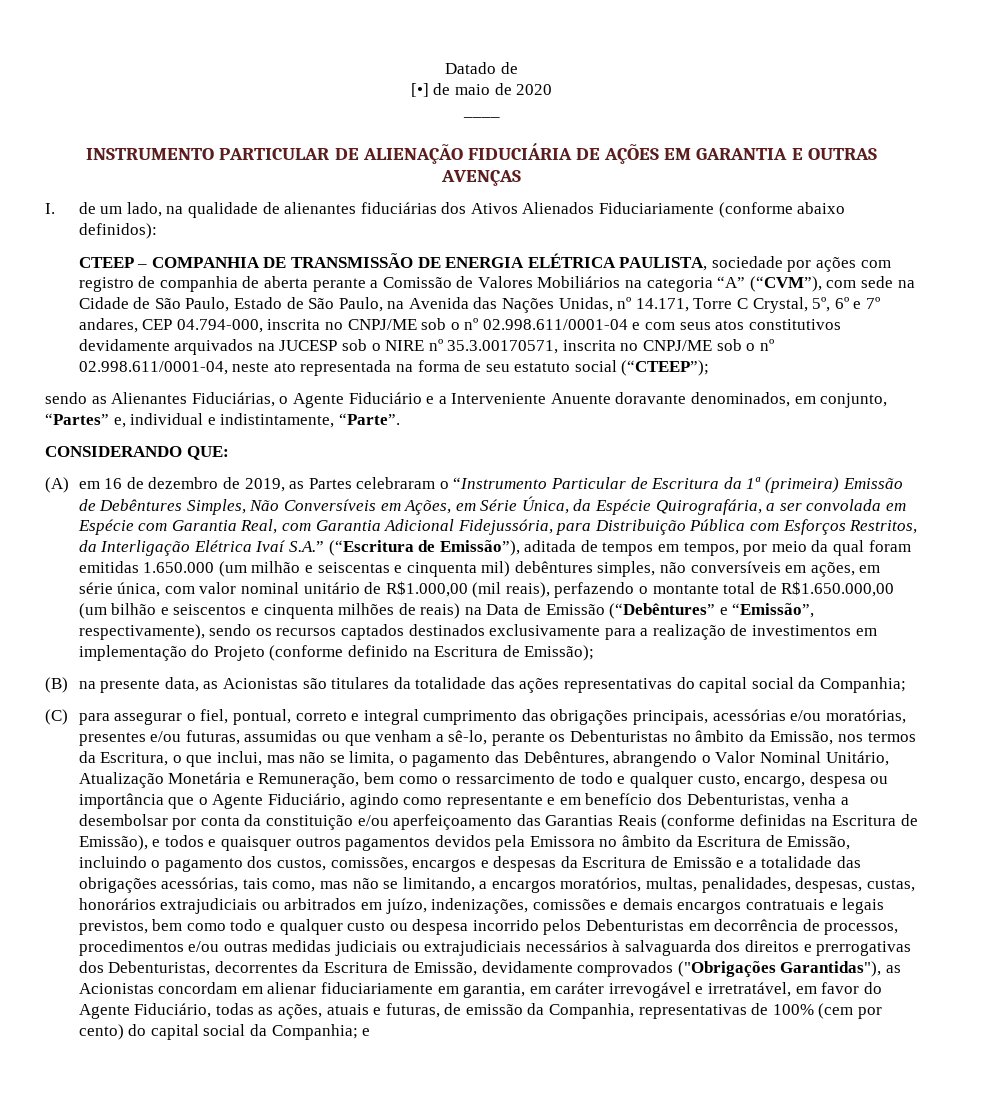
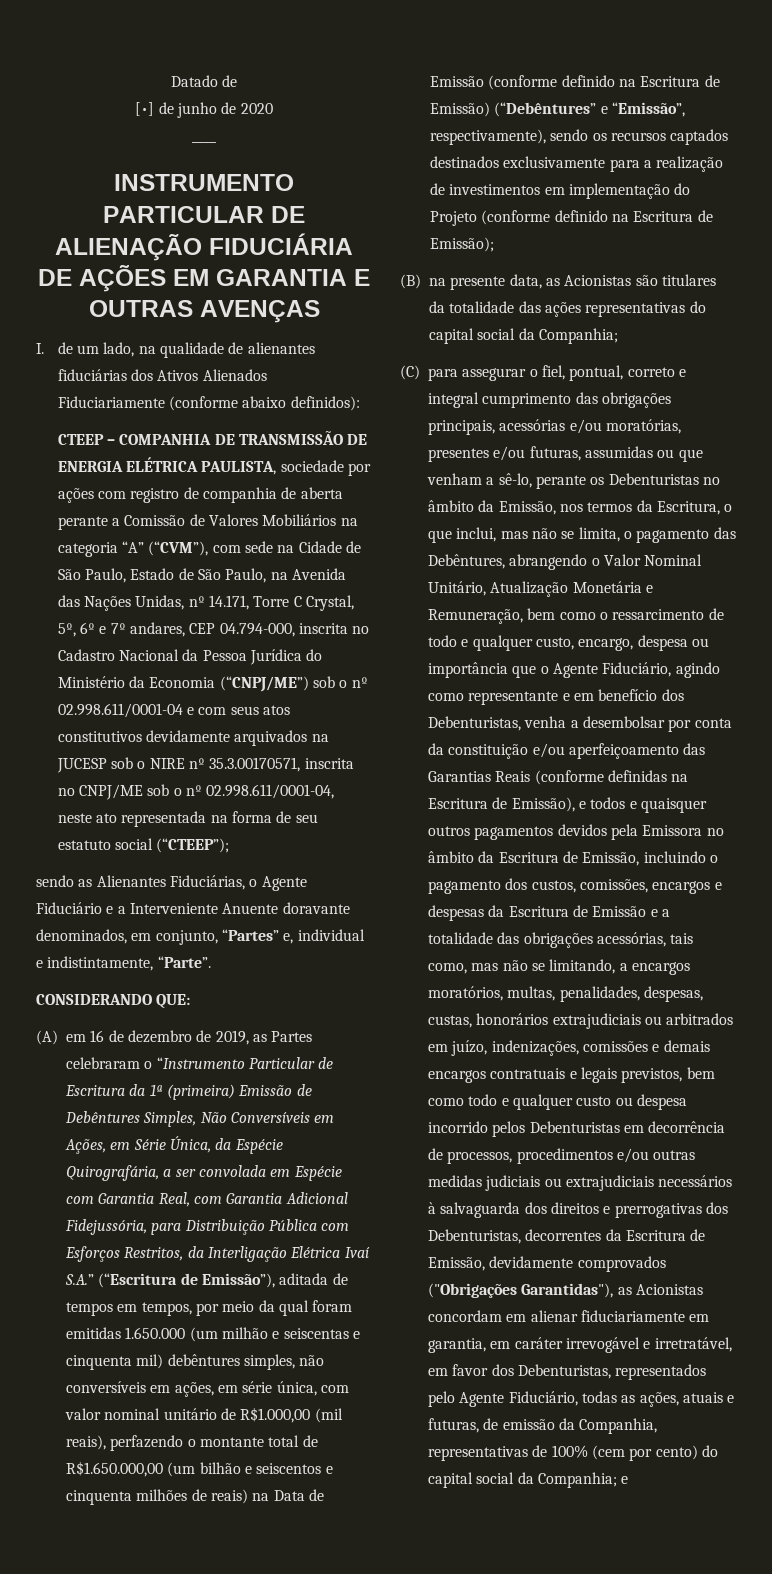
- [•] de maio de 2020
+ [•] de junho de 2020
- CTEEP – COMPANHIA DE TRANSMISSÃO DE ENERGIA ELÉTRICA PAULISTA, sociedade por ações com registro de companhia de aberta perante a Comissão de Valores Mobiliários na categoria “A” (“CVM”), com sede na Cidade de São Paulo, Estado de São Paulo, na Avenida das Nações Unidas, nº 14.171, Torre C Crystal, 5º, 6º e 7º andares, CEP 04.794-000, inscrita no CNPJ/ME sob o nº 02.998.611/0001-04 e com seus atos constitutivos devidamente arquivados na JUCESP sob o NIRE nº 35.3.00170571, inscrita no CNPJ/ME sob o nº 02.998.611/0001-04, neste ato representada na forma de seu estatuto social (“CTEEP”);
+ CTEEP – COMPANHIA DE TRANSMISSÃO DE ENERGIA ELÉTRICA PAULISTA, sociedade por ações com registro de companhia de aberta perante a Comissão de Valores Mobiliários na categoria “A” (“CVM”), com sede na Cidade de São Paulo, Estado de São Paulo, na Avenida das Nações Unidas, nº 14.171, Torre C Crystal, 5º, 6º e 7º andares, CEP 04.794-000, inscrita no Cadastro Nacional da Pessoa Jurídica do Ministério da Economia (“CNPJ/ME”) sob o nº 02.998.611/0001-04 e com seus atos constitutivos devidamente arquivados na JUCESP sob o NIRE nº 35.3.00170571, inscrita no CNPJ/ME sob o nº 02.998.611/0001-04, neste ato representada na forma de seu estatuto social (“CTEEP”);
- (A) em 16 de dezembro de 2019, as Partes celebraram o “Instrumento Particular de Escritura da 1ª (primeira) Emissão de Debêntures Simples, Não Conversíveis em Ações, em Série Única, da Espécie Quirografária, a ser convolada em Espécie com Garantia Real, com Garantia Adicional Fidejussória, para Distribuição Pública com Esforços Restritos, da Interligação Elétrica Ivaí S.A.” (“Escritura de Emissão”), aditada de tempos em tempos, por meio da qual foram emitidas 1.650.000 (um milhão e seiscentas e cinquenta mil) debêntures simples, não conversíveis em ações, em série única, com valor nominal unitário de R$1.000,00 (mil reais), perfazendo o montante total de R$1.650.000,00 (um bilhão e seiscentos e cinquenta milhões de reais) na Data de Emissão (“Debêntures” e “Emissão”, respectivamente), sendo os recursos captados destinados exclusivamente para a realização de investimentos em implementação do Projeto (conforme definido na Escritura de Emissão);
+ (A) em 16 de dezembro de 2019, as Partes celebraram o “Instrumento Particular de Escritura da 1ª (primeira) Emissão de Debêntures Simples, Não Conversíveis em Ações, em Série Única, da Espécie Quirografária, a ser convolada em Espécie com Garantia Real, com Garantia Adicional Fidejussória, para Distribuição Pública com Esforços Restritos, da Interligação Elétrica Ivaí S.A.” (“Escritura de Emissão”), aditada de tempos em tempos, por meio da qual foram emitidas 1.650.000 (um milhão e seiscentas e cinquenta mil) debêntures simples, não conversíveis em ações, em série única, com valor nominal unitário de R$1.000,00 (mil reais), perfazendo o montante total de R$1.650.000,00 (um bilhão e seiscentos e cinquenta milhões de reais) na Data de Emissão (conforme definido na Escritura de Emissão) (“Debêntures” e “Emissão”, respectivamente), sendo os recursos captados destinados exclusivamente para a realização de investimentos em implementação do Projeto (conforme definido na Escritura de Emissão);
- (C) para assegurar o fiel, pontual, correto e integral cumprimento das obrigações principais, acessórias e/ou moratórias, presentes e/ou futuras, assumidas ou que venham a sê-lo, perante os Debenturistas no âmbito da Emissão, nos termos da Escritura, o que inclui, mas não se limita, o pagamento das Debêntures, abrangendo o Valor Nominal Unitário, Atualização Monetária e Remuneração, bem como o ressarcimento de todo e qualquer custo, encargo, despesa ou importância que o Agente Fiduciário, agindo como representante e em benefício dos Debenturistas, venha a desembolsar por conta da constituição e/ou aperfeiçoamento das Garantias Reais (conforme definidas na Escritura de Emissão), e todos e quaisquer outros pagamentos devidos pela Emissora no âmbito da Escritura de Emissão, incluindo o pagamento dos custos, comissões, encargos e despesas da Escritura de Emissão e a totalidade das obrigações acessórias, tais como, mas não se limitando, a encargos moratórios, multas, penalidades, despesas, custas, honorários extrajudiciais ou arbitrados em juízo, indenizações, comissões e demais encargos contratuais e legais previstos, bem como todo e qualquer custo ou despesa incorrido pelos Debenturistas em decorrência de processos, procedimentos e/ou outras medidas judiciais ou extrajudiciais necessários à salvaguarda dos direitos e prerrogativas dos Debenturistas, decorrentes da Escritura de Emissão, devidamente comprovados ("Obrigações Garantidas"), as Acionistas concordam em alienar fiduciariamente em garantia, em caráter irrevogável e irretratável, em favor do Agente Fiduciário, todas as ações, atuais e futuras, de emissão da Companhia, representativas de 100% (cem por cento) do capital social da Companhia;
+ (C) para assegurar o fiel, pontual, correto e integral cumprimento das obrigações principais, acessórias e/ou moratórias, presentes e/ou futuras, assumidas ou que venham a sê-lo, perante os Debenturistas no âmbito da Emissão, nos termos da Escritura, o que inclui, mas não se limita, o pagamento das Debêntures, abrangendo o Valor Nominal Unitário, Atualização Monetária e Remuneração, bem como o ressarcimento de todo e qualquer custo, encargo, despesa ou importância que o Agente Fiduciário, agindo como representante e em benefício dos Debenturistas, venha a desembolsar por conta da constituição e/ou aperfeiçoamento das Garantias Reais (conforme definidas na Escritura de Emissão), e todos e quaisquer outros pagamentos devidos pela Emissora no âmbito da Escritura de Emissão, incluindo o pagamento dos custos, comissões, encargos e despesas da Escritura de Emissão e a totalidade das obrigações acessórias, tais como, mas não se limitando, a encargos moratórios, multas, penalidades, despesas, custas, honorários extrajudiciais ou arbitrados em juízo, indenizações, comissões e demais encargos contratuais e legais previstos, bem como todo e qualquer custo ou despesa incorrido pelos Debenturistas em decorrência de processos, procedimentos e/ou outras medidas judiciais ou extrajudiciais necessários à salvaguarda dos direitos e prerrogativas dos Debenturistas, decorrentes da Escritura de Emissão, devidamente comprovados ("Obrigações Garantidas"), as Acionistas concordam em alienar fiduciariamente em garantia, em caráter irrevogável e irretratável, em favor dos Debenturistas, representados pelo Agente Fiduciário, todas as ações, atuais e futuras, de emissão da Companhia, representativas de 100% (cem por cento) do capital social da Companhia;

